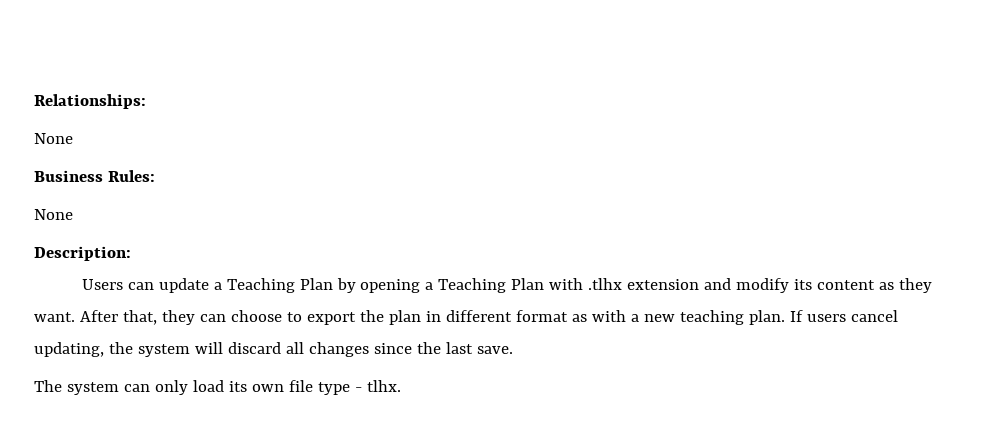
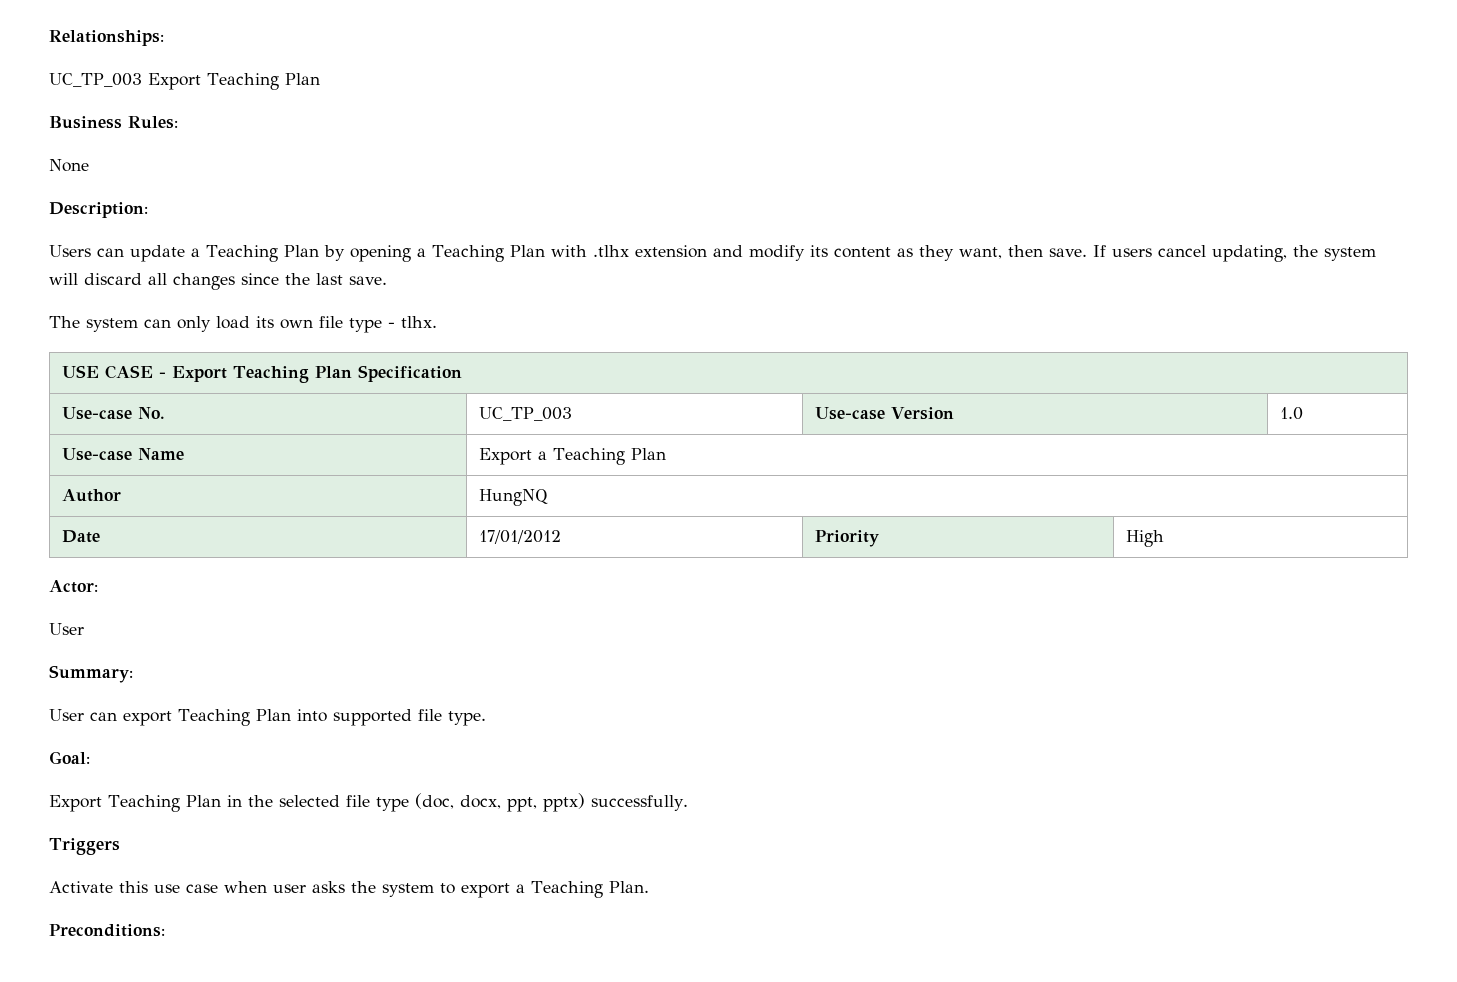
  Relationships:
- None
+ UC_TP_003 Export Teaching Plan
- Users can update a Teaching Plan by opening a Teaching Plan with .tlhx extension and modify its content as they want. After that, they can choose to export the plan in different format as with a new teaching plan.
+ Users can update a Teaching Plan by opening a Teaching Plan with .tlhx extension and modify its content as they want, then save.
+ USE CASE - Export Teaching Plan Specification
+ Use-case No. | UC_TP_003 | Use-case Version | 1.0
+ Use-case Name | Export a Teaching Plan
+ Author | HungNQ
+ Date | 17/01/2012 | Priority | High
+ Actor:
+ User
+ Summary:
+ User can export Teaching Plan into supported file type.
+ Goal:
+ Export Teaching Plan in the selected file type (doc, docx, ppt, pptx) successfully.
+ Triggers
+ Activate this use case when user asks the system to export a Teaching Plan.
+ Preconditions:

